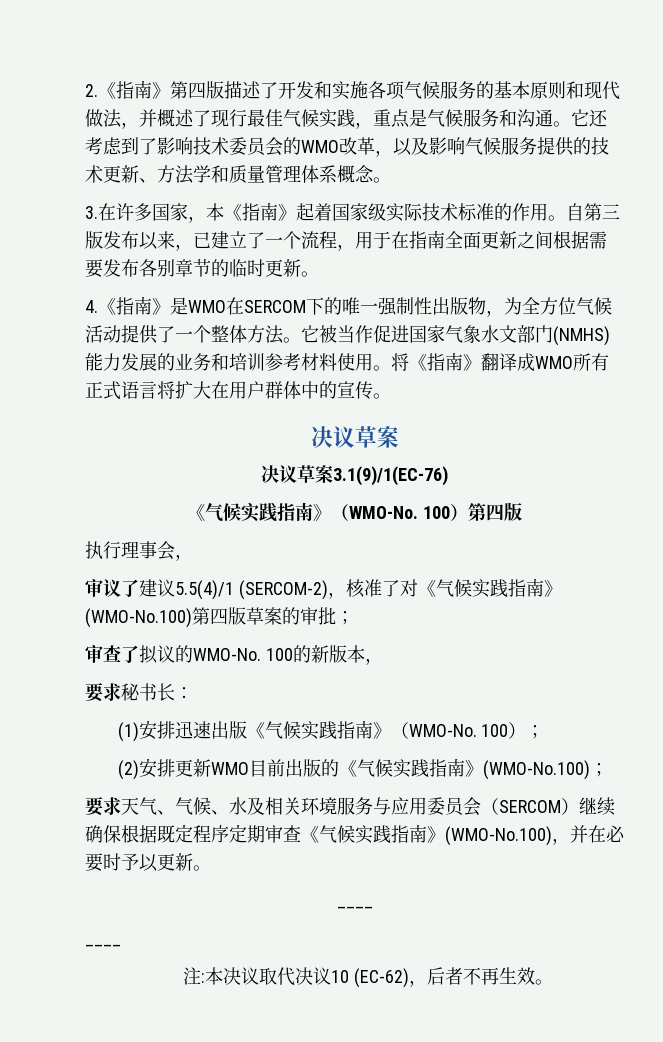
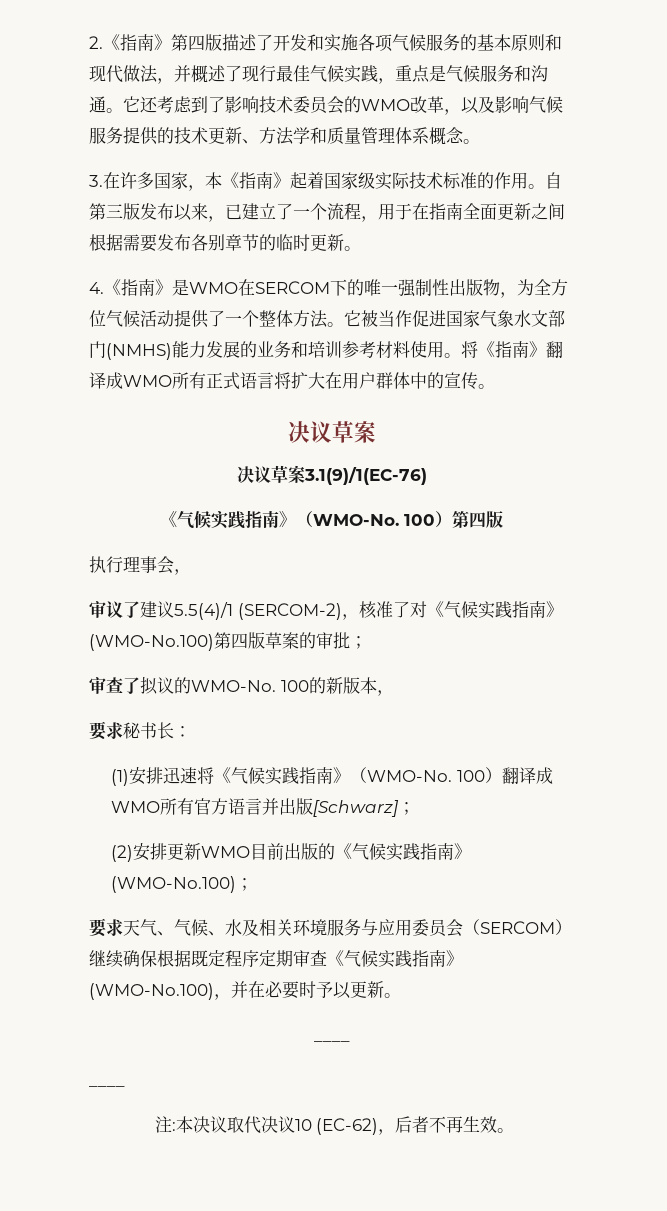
- (1)安排迅速出版《气候实践指南》（WMO-No. 100）；
+ (1)安排迅速将《气候实践指南》（WMO-No. 100）翻译成WMO所有官方语言并出版[Schwarz]；

